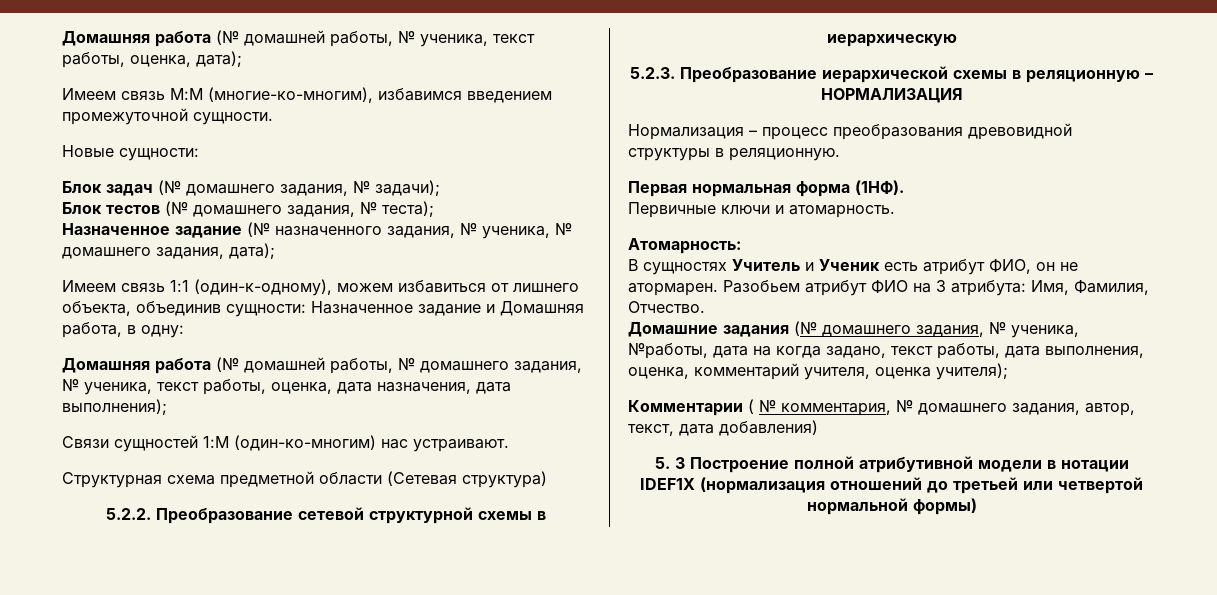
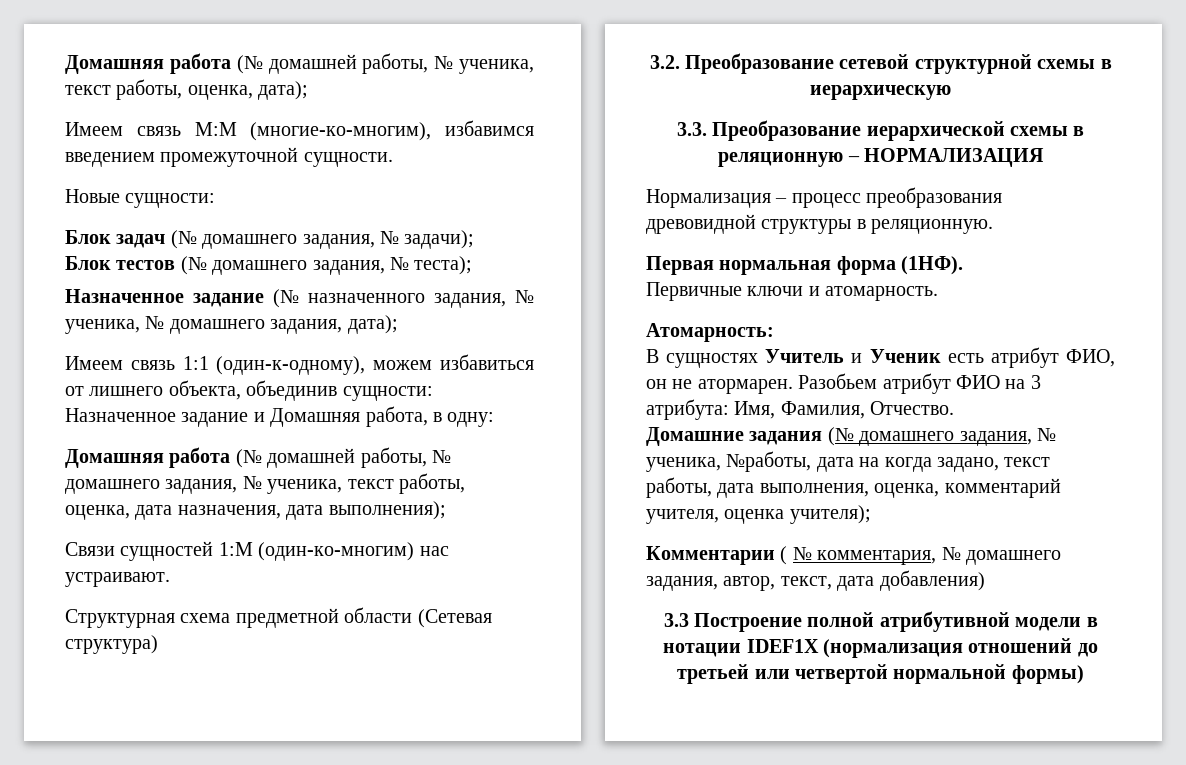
- 5.2.2. Преобразование сетевой структурной схемы в иерархическую
+ 3.2. Преобразование сетевой структурной схемы в иерархическую
- 5.2.3. Преобразование иерархической схемы в реляционную – НОРМАЛИЗАЦИЯ
+ 3.3. Преобразование иерархической схемы в реляционную – НОРМАЛИЗАЦИЯ
- 5. 3 Построение полной атрибутивной модели в нотации IDEF1X (нормализация отношений до третьей или четвертой нормальной формы)
+ 3.3 Построение полной атрибутивной модели в нотации IDEF1X (нормализация отношений до третьей или четвертой нормальной формы)

